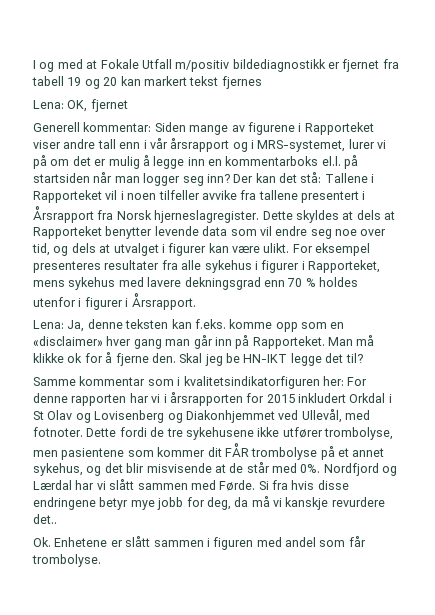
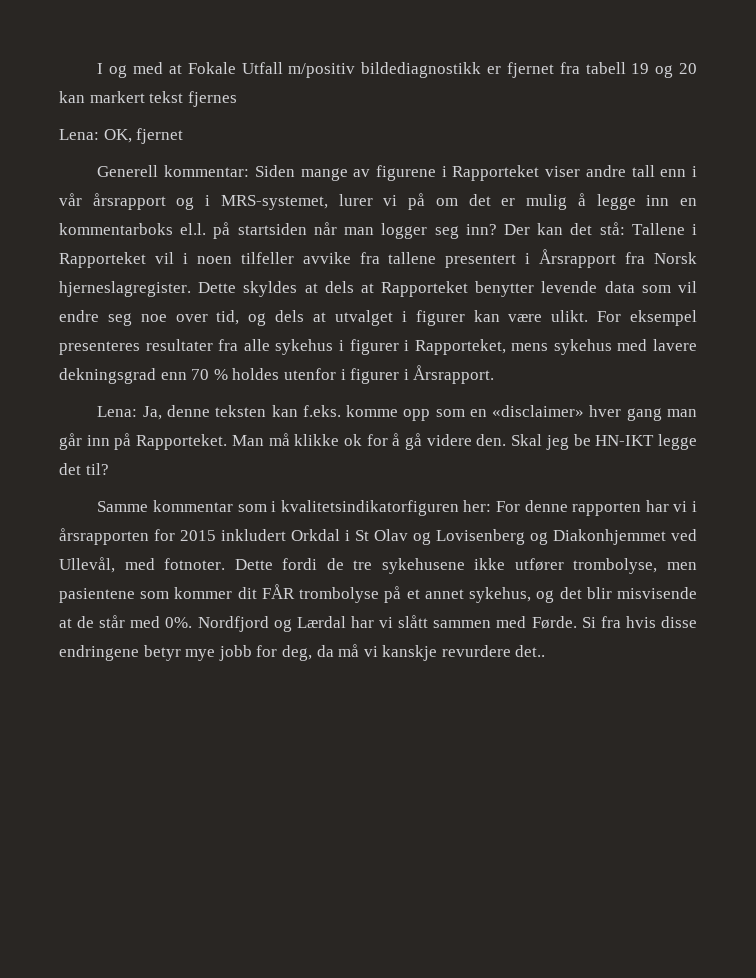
- Man må klikke ok for å fjerne den.
+ Man må klikke ok for å gå videre den.
- Ok. Enhetene er slått sammen i figuren med andel som får trombolyse.

